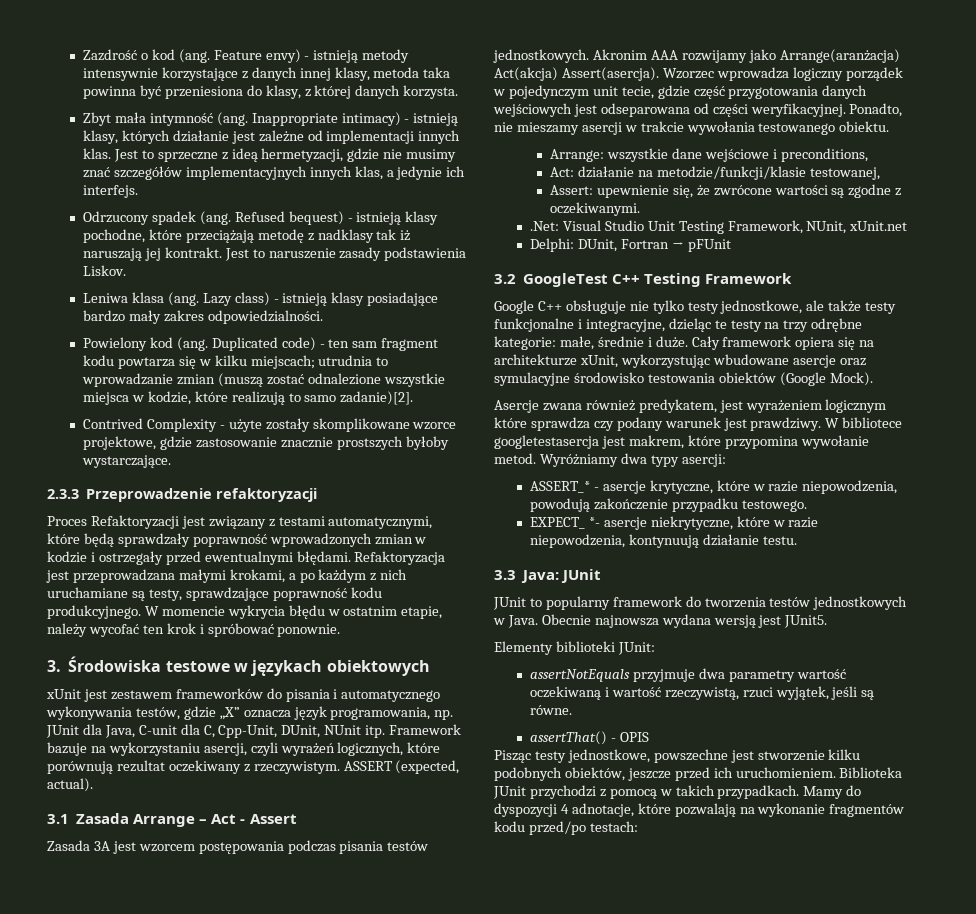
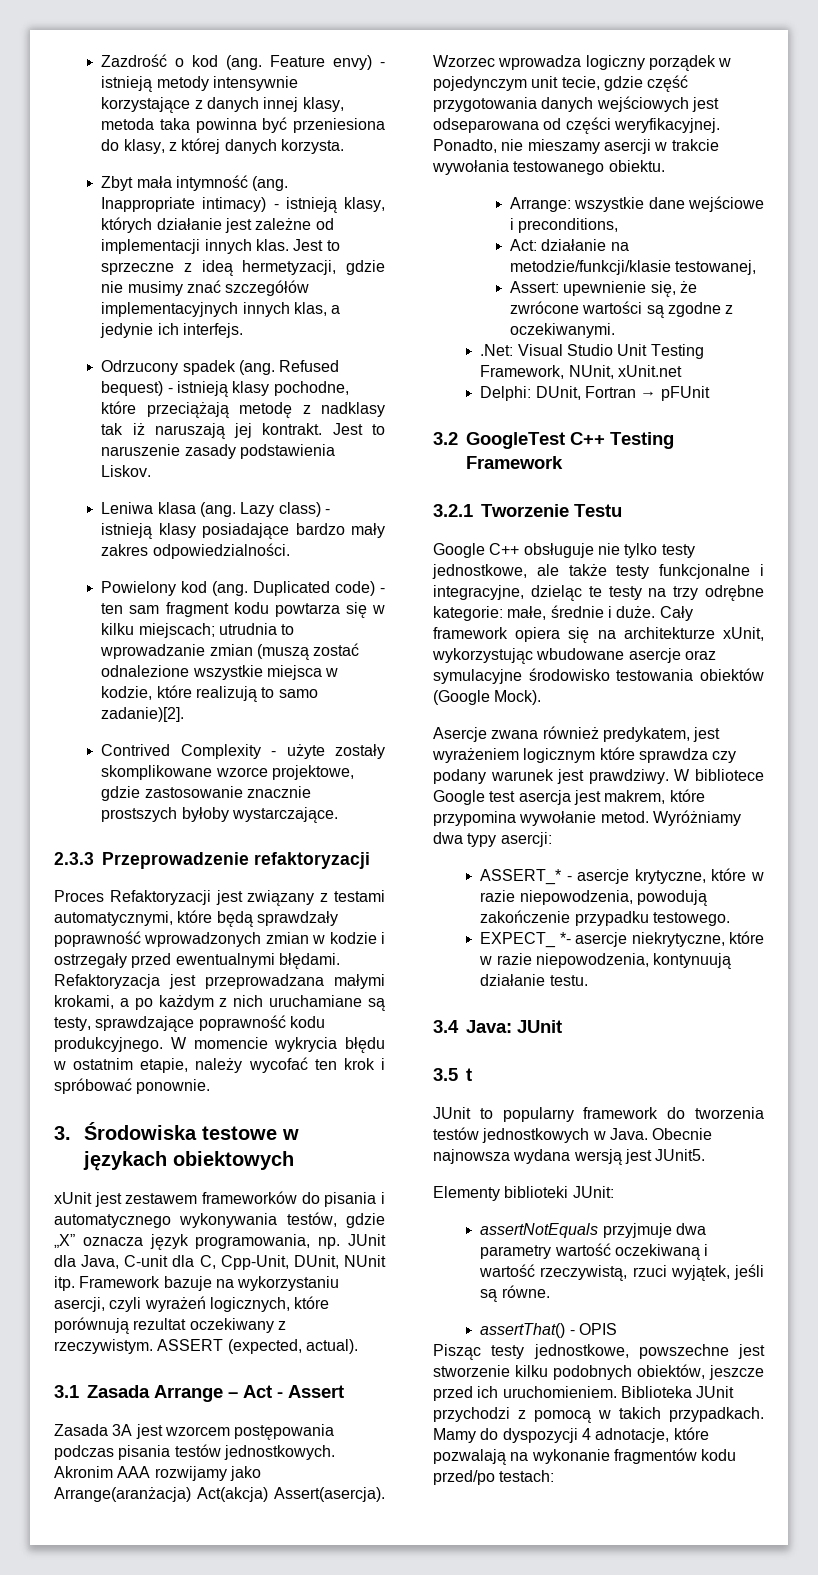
+ 3.2.1 Tworzenie Testu
- W bibliotece googletestasercja jest makrem, które przypomina wywołanie metod.
+ W bibliotece Google test asercja jest makrem, które przypomina wywołanie metod.
- 3.3 Java: JUnit
+ 3.4 Java: JUnit
+ 3.5 t

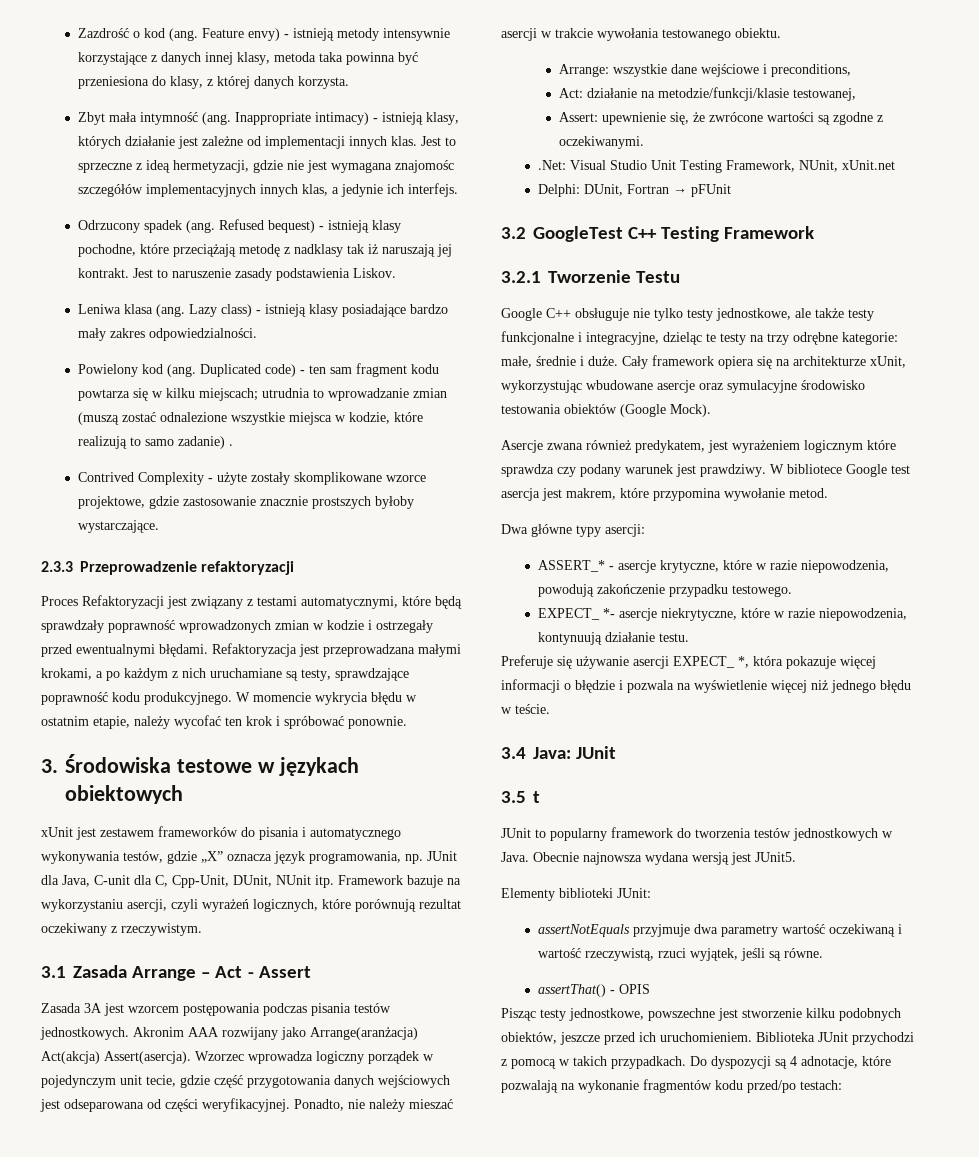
- Jest to sprzeczne z ideą hermetyzacji, gdzie nie musimy znać szczegółów implementacyjnych innych klas, a jedynie ich interfejs.
+ Jest to sprzeczne z ideą hermetyzacji, gdzie nie jest wymagana znajomośc szczegółów implementacyjnych innych klas, a jedynie ich interfejs.
- Duplicated code) - ten sam fragment kodu powtarza się w kilku miejscach; utrudnia to wprowadzanie zmian (muszą zostać odnalezione wszystkie miejsca w kodzie, które realizują to samo zadanie)[2].
+ Duplicated code) - ten sam fragment kodu powtarza się w kilku miejscach; utrudnia to wprowadzanie zmian (muszą zostać odnalezione wszystkie miejsca w kodzie, które realizują to samo zadanie) .
- ASSERT (expected, actual).
- Akronim AAA rozwijamy jako Arrange(aranżacja) Act(akcja) Assert(asercja).
+ Akronim AAA rozwijany jako Arrange(aranżacja) Act(akcja) Assert(asercja).
- Ponadto, nie mieszamy asercji w trakcie wywołania testowanego obiektu.
+ Ponadto, nie należy mieszać asercji w trakcie wywołania testowanego obiektu.
- W bibliotece Google test asercja jest makrem, które przypomina wywołanie metod. Wyróżniamy dwa typy asercji:
+ W bibliotece Google test asercja jest makrem, które przypomina wywołanie metod.
+ Dwa główne typy asercji:
+ Preferuje się używanie asercji EXPECT_ *, która pokazuje więcej informacji o błędzie i pozwala na wyświetlenie więcej niż jednego błędu w teście.
- Mamy do dyspozycji 4 adnotacje, które pozwalają na wykonanie fragmentów kodu przed/po testach:
+ Do dyspozycji są 4 adnotacje, które pozwalają na wykonanie fragmentów kodu przed/po testach:

